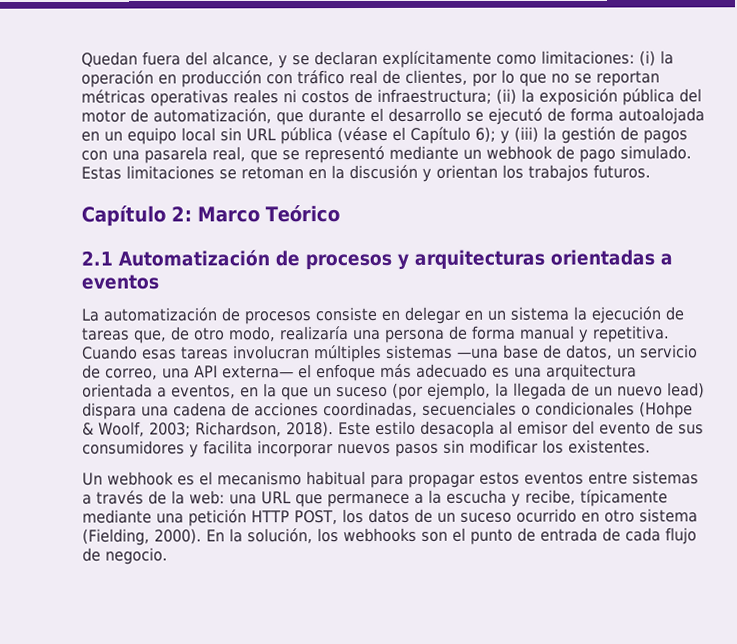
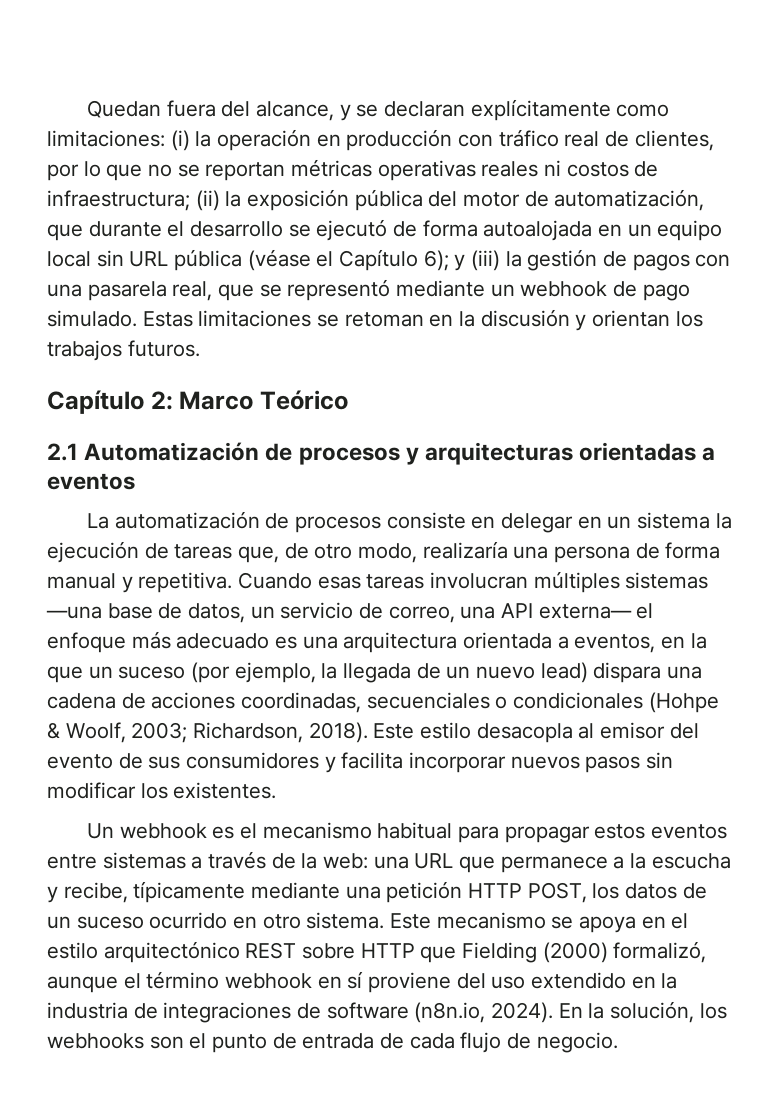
- Un webhook es el mecanismo habitual para propagar estos eventos entre sistemas a través de la web: una URL que permanece a la escucha y recibe, típicamente mediante una petición HTTP POST, los datos de un suceso ocurrido en otro sistema (Fielding, 2000).
+ Un webhook es el mecanismo habitual para propagar estos eventos entre sistemas a través de la web: una URL que permanece a la escucha y recibe, típicamente mediante una petición HTTP POST, los datos de un suceso ocurrido en otro sistema. Este mecanismo se apoya en el estilo arquitectónico REST sobre HTTP que Fielding (2000) formalizó, aunque el término webhook en sí proviene del uso extendido en la industria de integraciones de software (n8n.io, 2024).

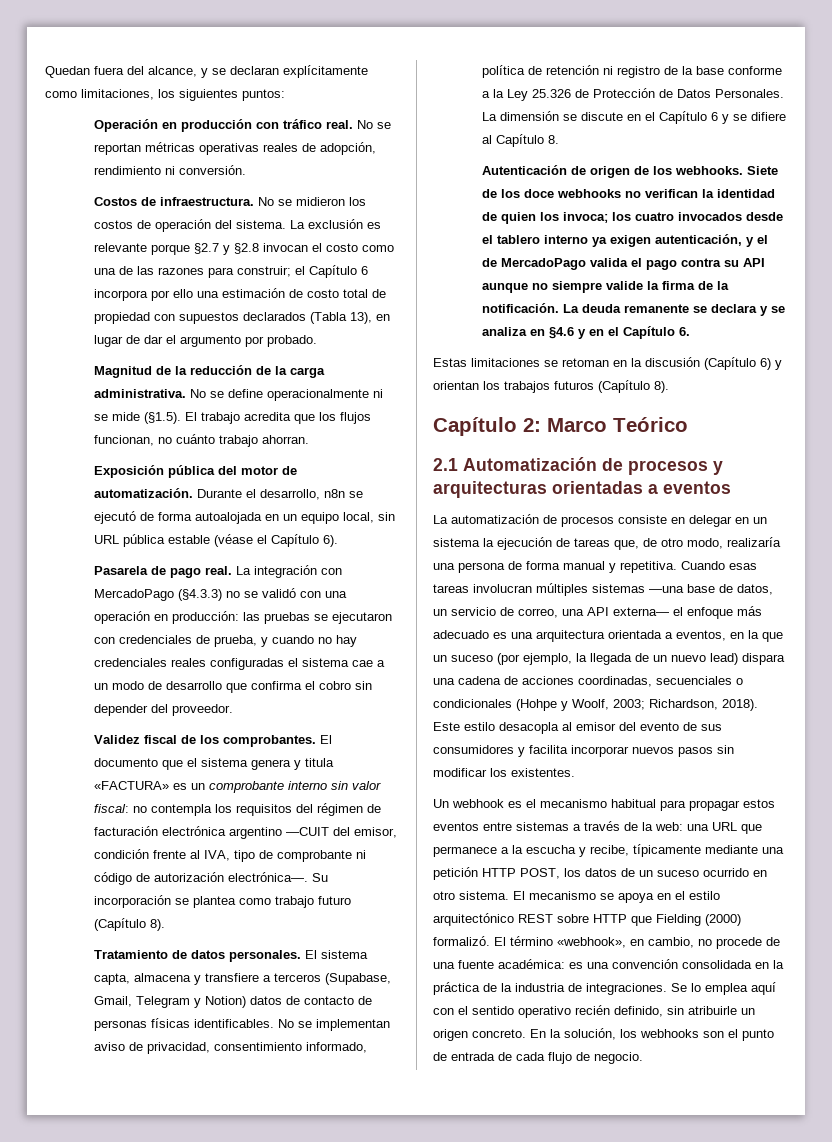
- Quedan fuera del alcance, y se declaran explícitamente como limitaciones: (i) la operación en producción con tráfico real de clientes, por lo que no se reportan métricas operativas reales ni costos de infraestructura; (ii) la exposición pública del motor de automatización, que durante el desarrollo se ejecutó de forma autoalojada en un equipo local sin URL pública (véase el Capítulo 6); y (iii) la gestión de pagos con una pasarela real, que se representó mediante un webhook de pago simulado. Estas limitaciones se retoman en la discusión y orientan los trabajos futuros.
+ Quedan fuera del alcance, y se declaran explícitamente como limitaciones, los siguientes puntos:
+ Operación en producción con tráfico real. No se reportan métricas operativas reales de adopción, rendimiento ni conversión.
+ Costos de infraestructura. No se midieron los costos de operación del sistema. La exclusión es relevante porque §2.7 y §2.8 invocan el costo como una de las razones para construir; el Capítulo 6 incorpora por ello una estimación de costo total de propiedad con supuestos declarados (Tabla 13), en lugar de dar el argumento por probado.
+ Magnitud de la reducción de la carga administrativa. No se define operacionalmente ni se mide (§1.5). El trabajo acredita que los flujos funcionan, no cuánto trabajo ahorran.
+ Exposición pública del motor de automatización. Durante el desarrollo, n8n se ejecutó de forma autoalojada en un equipo local, sin URL pública estable (véase el Capítulo 6).
+ Pasarela de pago real. La integración con MercadoPago (§4.3.3) no se validó con una operación en producción: las pruebas se ejecutaron con credenciales de prueba, y cuando no hay credenciales reales configuradas el sistema cae a un modo de desarrollo que confirma el cobro sin depender del proveedor.
+ Validez fiscal de los comprobantes. El documento que el sistema genera y titula «FACTURA» es un comprobante interno sin valor fiscal: no contempla los requisitos del régimen de facturación electrónica argentino —CUIT del emisor, condición frente al IVA, tipo de comprobante ni código de autorización electrónica—. Su incorporación se plantea como trabajo futuro (Capítulo 8).
+ Tratamiento de datos personales. El sistema capta, almacena y transfiere a terceros (Supabase, Gmail, Telegram y Notion) datos de contacto de personas físicas identificables. No se implementan aviso de privacidad, consentimiento informado, política de retención ni registro de la base conforme a la Ley 25.326 de Protección de Datos Personales. La dimensión se discute en el Capítulo 6 y se difiere al Capítulo 8.
+ Autenticación de origen de los webhooks. Siete de los doce webhooks no verifican la identidad de quien los invoca; los cuatro invocados desde el tablero interno ya exigen autenticación, y el de MercadoPago valida el pago contra su API aunque no siempre valide la firma de la notificación. La deuda remanente se declara y se analiza en §4.6 y en el Capítulo 6.
+ Estas limitaciones se retoman en la discusión (Capítulo 6) y orientan los trabajos futuros (Capítulo 8).
- Cuando esas tareas involucran múltiples sistemas —una base de datos, un servicio de correo, una API externa— el enfoque más adecuado es una arquitectura orientada a eventos, en la que un suceso (por ejemplo, la llegada de un nuevo lead) dispara una cadena de acciones coordinadas, secuenciales o condicionales (Hohpe & Woolf, 2003; Richardson, 2018).
+ Cuando esas tareas involucran múltiples sistemas —una base de datos, un servicio de correo, una API externa— el enfoque más adecuado es una arquitectura orientada a eventos, en la que un suceso (por ejemplo, la llegada de un nuevo lead) dispara una cadena de acciones coordinadas, secuenciales o condicionales (Hohpe y Woolf, 2003; Richardson, 2018).
- Este mecanismo se apoya en el estilo arquitectónico REST sobre HTTP que Fielding (2000) formalizó, aunque el término webhook en sí proviene del uso extendido en la industria de integraciones de software (n8n.io, 2024).
+ El mecanismo se apoya en el estilo arquitectónico REST sobre HTTP que Fielding (2000) formalizó. El término «webhook», en cambio, no procede de una fuente académica: es una convención consolidada en la práctica de la industria de integraciones. Se lo emplea aquí con el sentido operativo recién definido, sin atribuirle un origen concreto.

